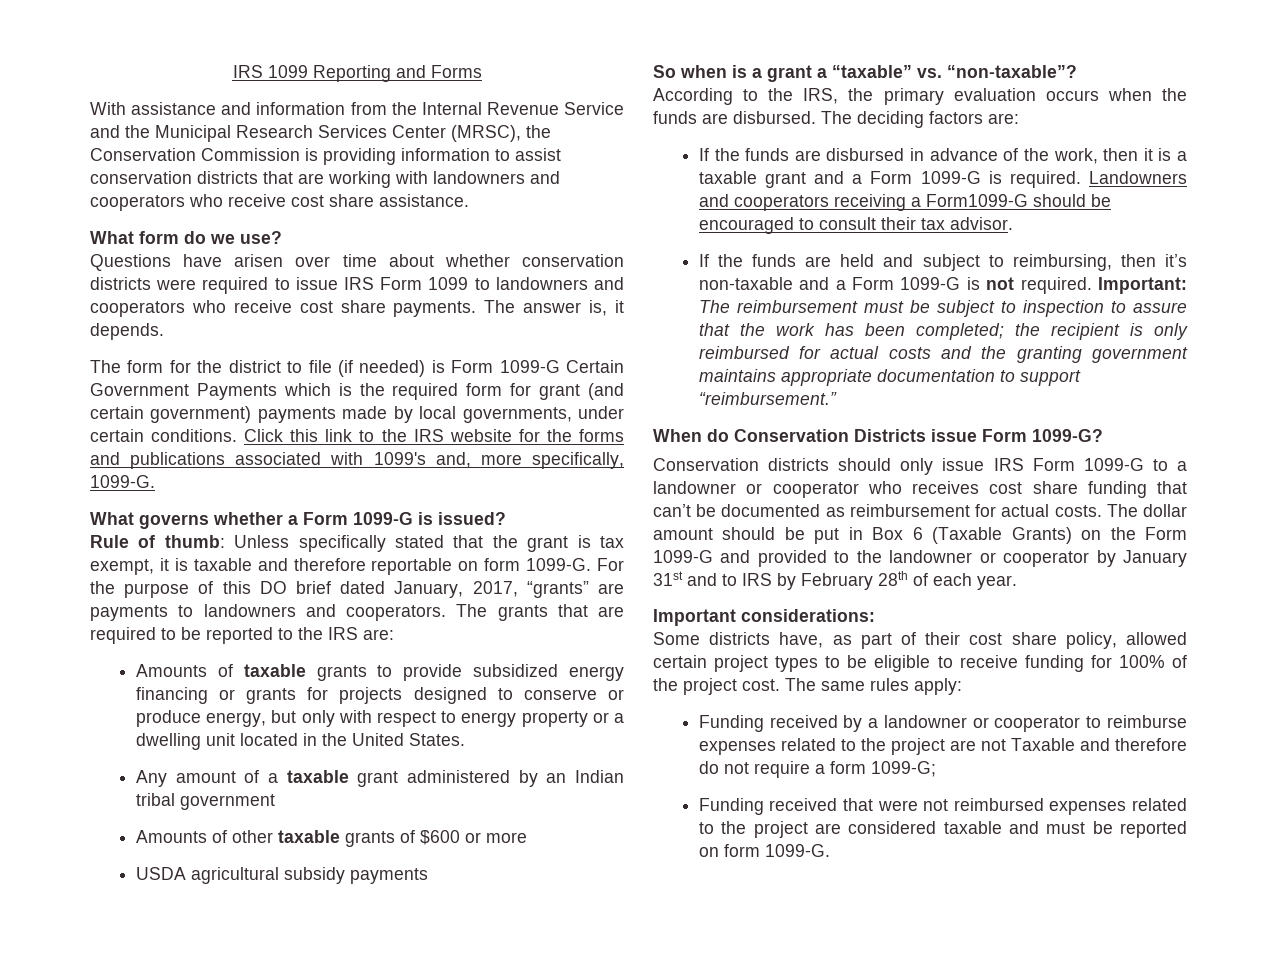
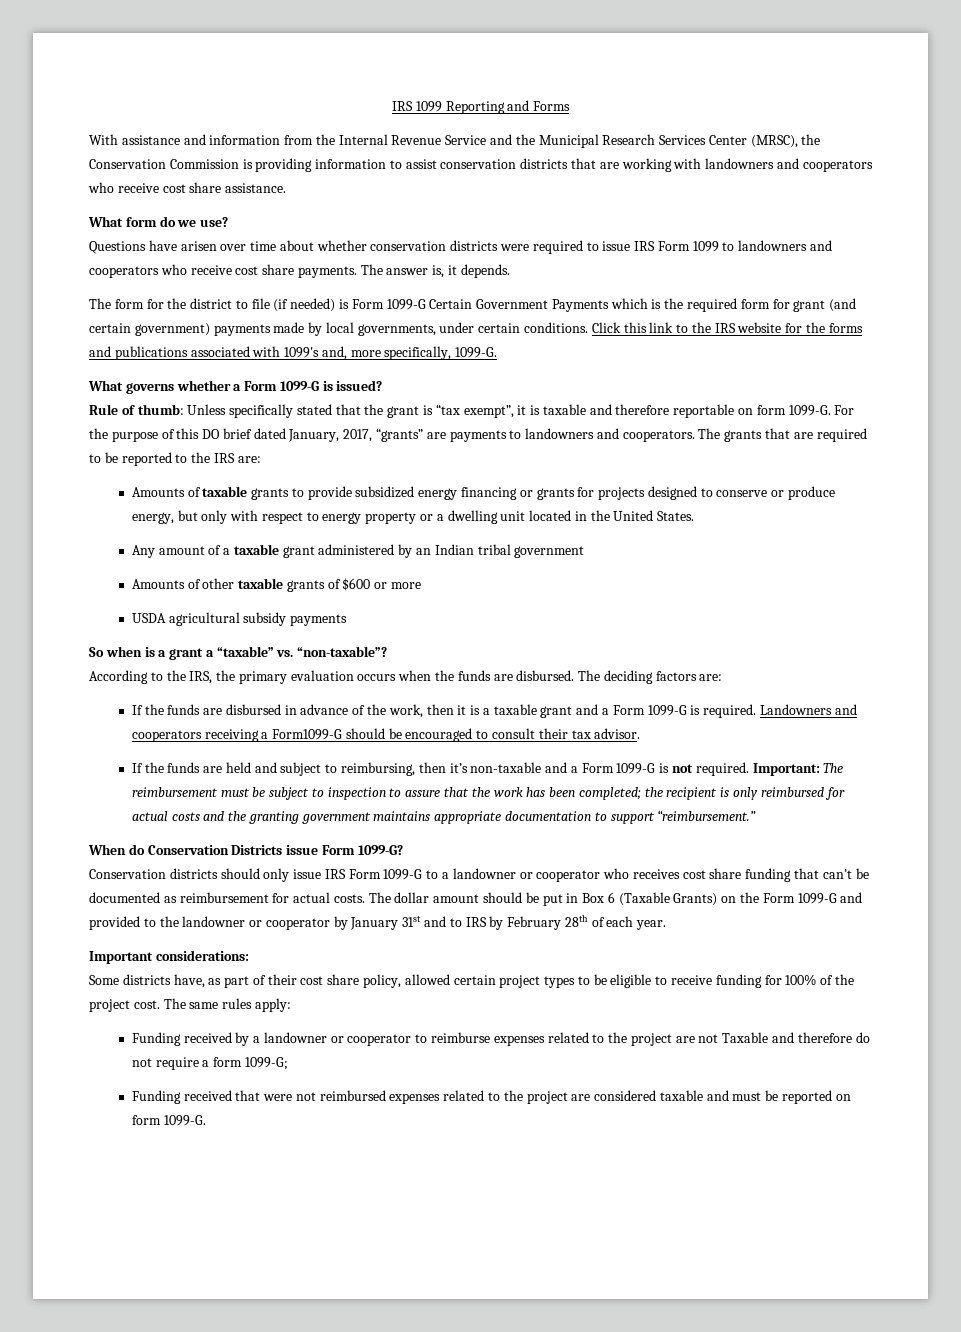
- Rule of thumb: Unless specifically stated that the grant is tax exempt, it is taxable and therefore reportable on form 1099-G.
+ Rule of thumb: Unless specifically stated that the grant is “tax exempt”, it is taxable and therefore reportable on form 1099-G.

